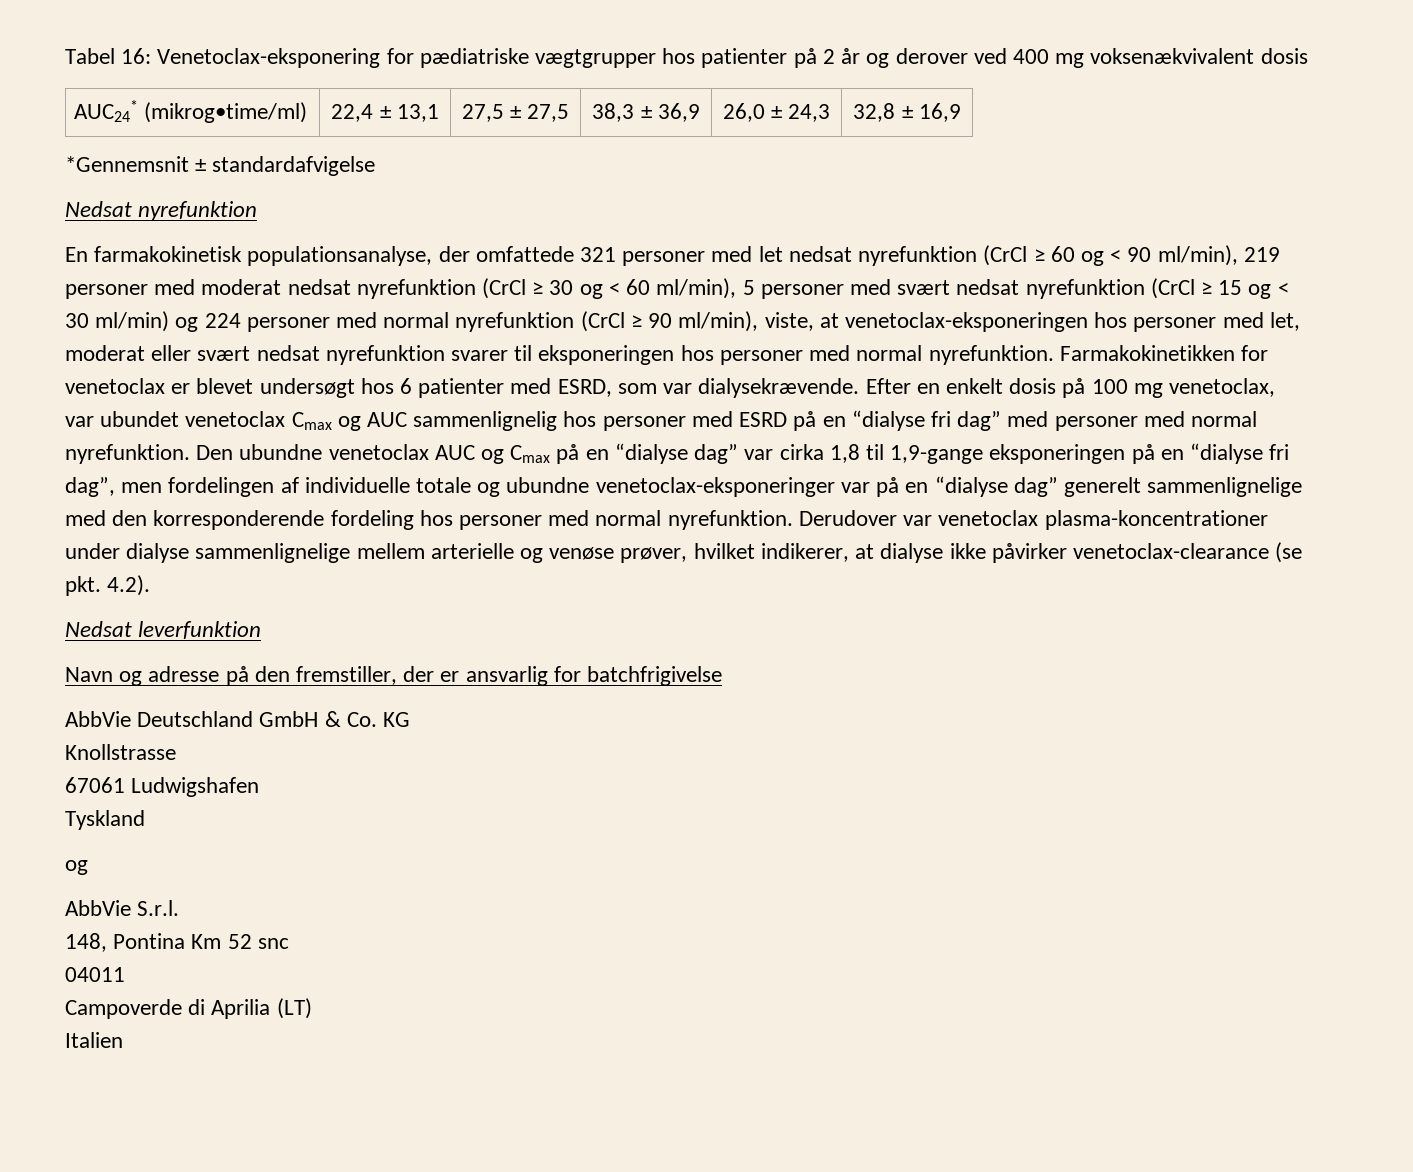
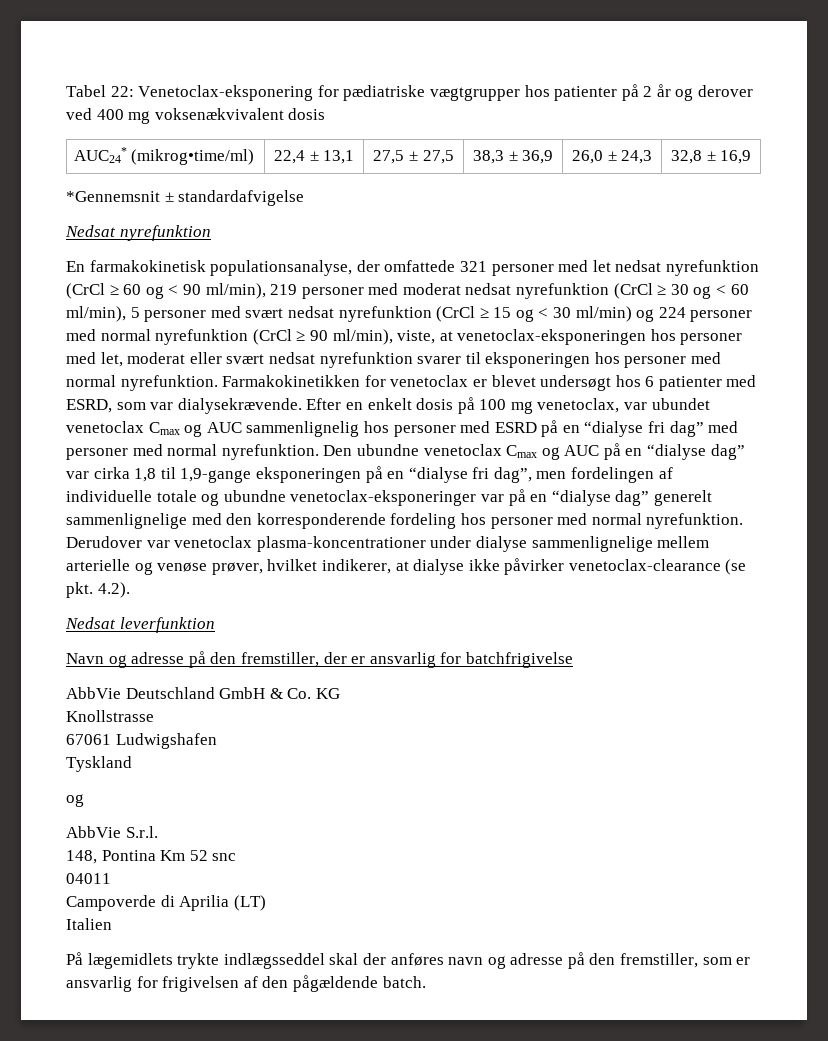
- Tabel 16: Venetoclax-eksponering for pædiatriske vægtgrupper hos patienter på 2 år og derover ved 400 mg voksenækvivalent dosis
+ Tabel 22: Venetoclax-eksponering for pædiatriske vægtgrupper hos patienter på 2 år og derover ved 400 mg voksenækvivalent dosis
- Den ubundne venetoclax AUC og Cmax på en “dialyse dag” var cirka 1,8 til 1,9-gange eksponeringen på en “dialyse fri dag”, men fordelingen af individuelle totale og ubundne venetoclax-eksponeringer var på en “dialyse dag” generelt sammenlignelige med den korresponderende fordeling hos personer med normal nyrefunktion.
+ Den ubundne venetoclax Cmax og AUC på en “dialyse dag” var cirka 1,8 til 1,9-gange eksponeringen på en “dialyse fri dag”, men fordelingen af individuelle totale og ubundne venetoclax-eksponeringer var på en “dialyse dag” generelt sammenlignelige med den korresponderende fordeling hos personer med normal nyrefunktion.
+ På lægemidlets trykte indlægsseddel skal der anføres navn og adresse på den fremstiller, som er ansvarlig for frigivelsen af den pågældende batch.

